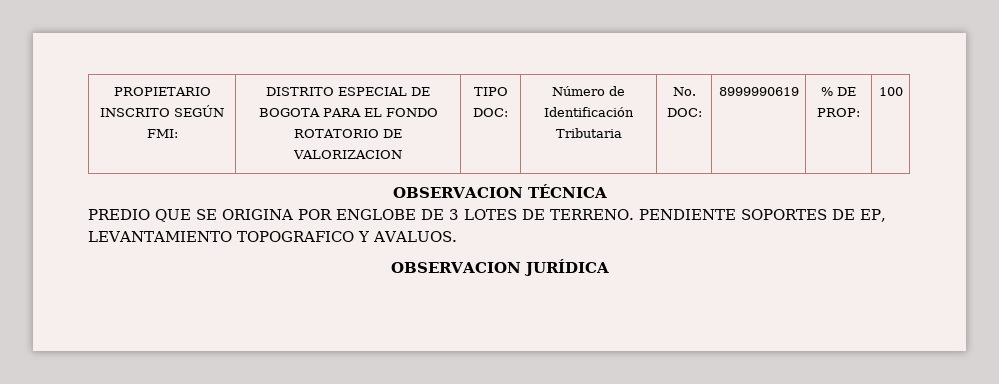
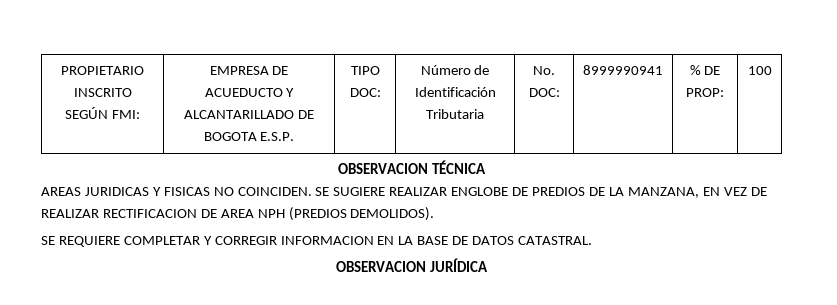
- PROPIETARIO INSCRITO SEGÚN FMI: | DISTRITO ESPECIAL DE BOGOTA PARA EL FONDO ROTATORIO DE VALORIZACION | TIPO DOC: | Número de Identificación Tributaria | No. DOC: | 8999990619 | % DE PROP: | 100
+ PROPIETARIO INSCRITO SEGÚN FMI: | EMPRESA DE ACUEDUCTO Y ALCANTARILLADO DE BOGOTA E.S.P. | TIPO DOC: | Número de Identificación Tributaria | No. DOC: | 8999990941 | % DE PROP: | 100
- PREDIO QUE SE ORIGINA POR ENGLOBE DE 3 LOTES DE TERRENO. PENDIENTE SOPORTES DE EP, LEVANTAMIENTO TOPOGRAFICO Y AVALUOS.
+ AREAS JURIDICAS Y FISICAS NO COINCIDEN. SE SUGIERE REALIZAR ENGLOBE DE PREDIOS DE LA MANZANA, EN VEZ DE REALIZAR RECTIFICACION DE AREA NPH (PREDIOS DEMOLIDOS).
+ SE REQUIERE COMPLETAR Y CORREGIR INFORMACION EN LA BASE DE DATOS CATASTRAL.

